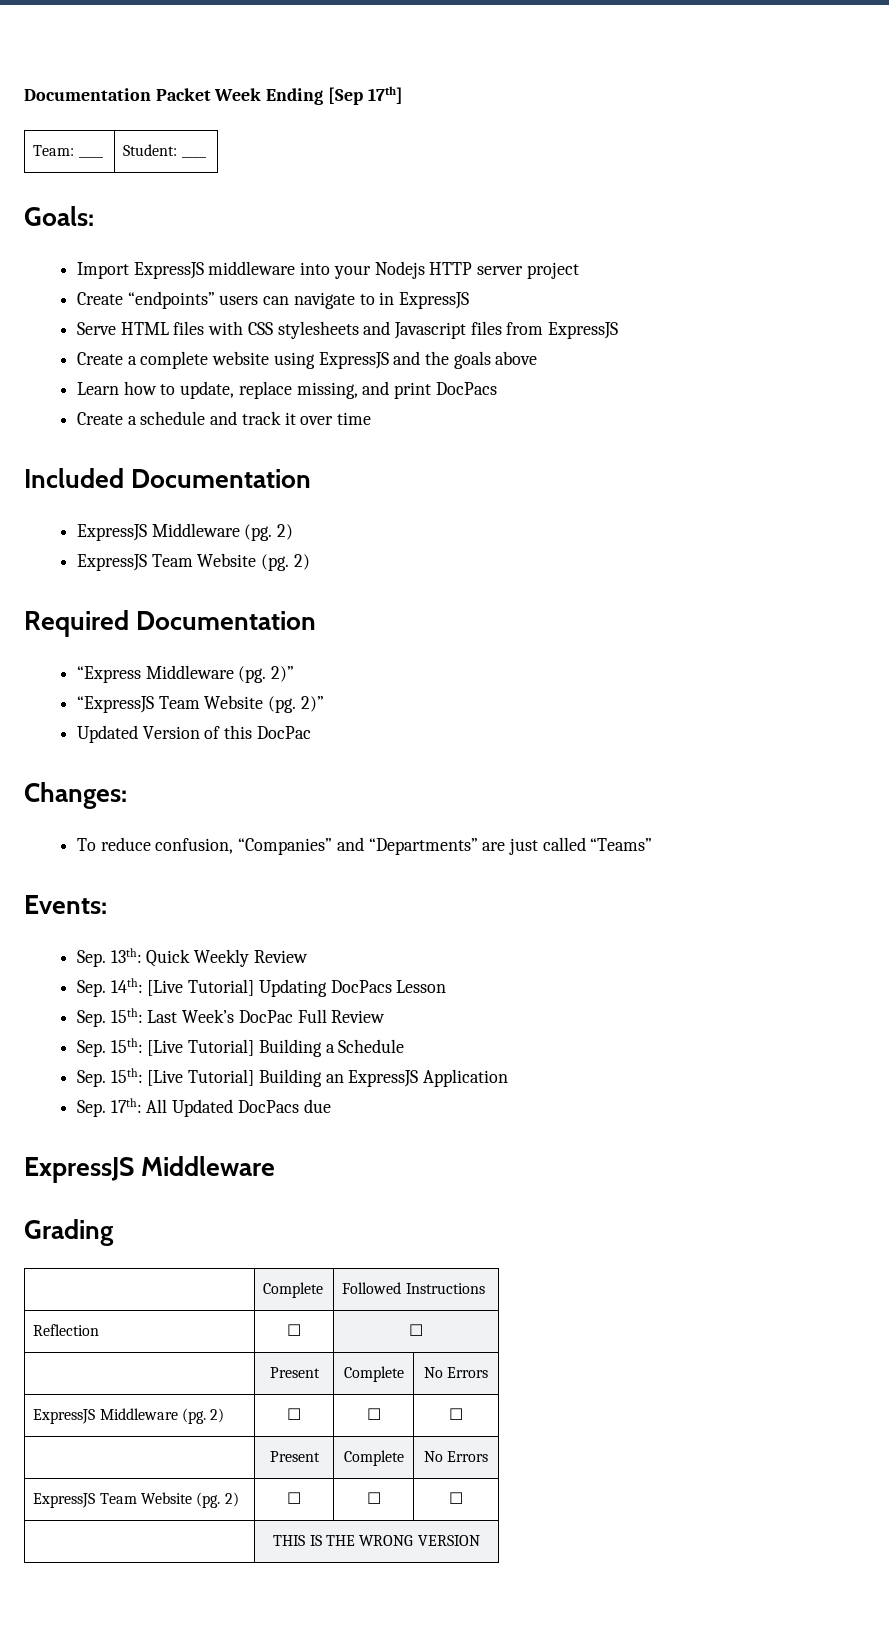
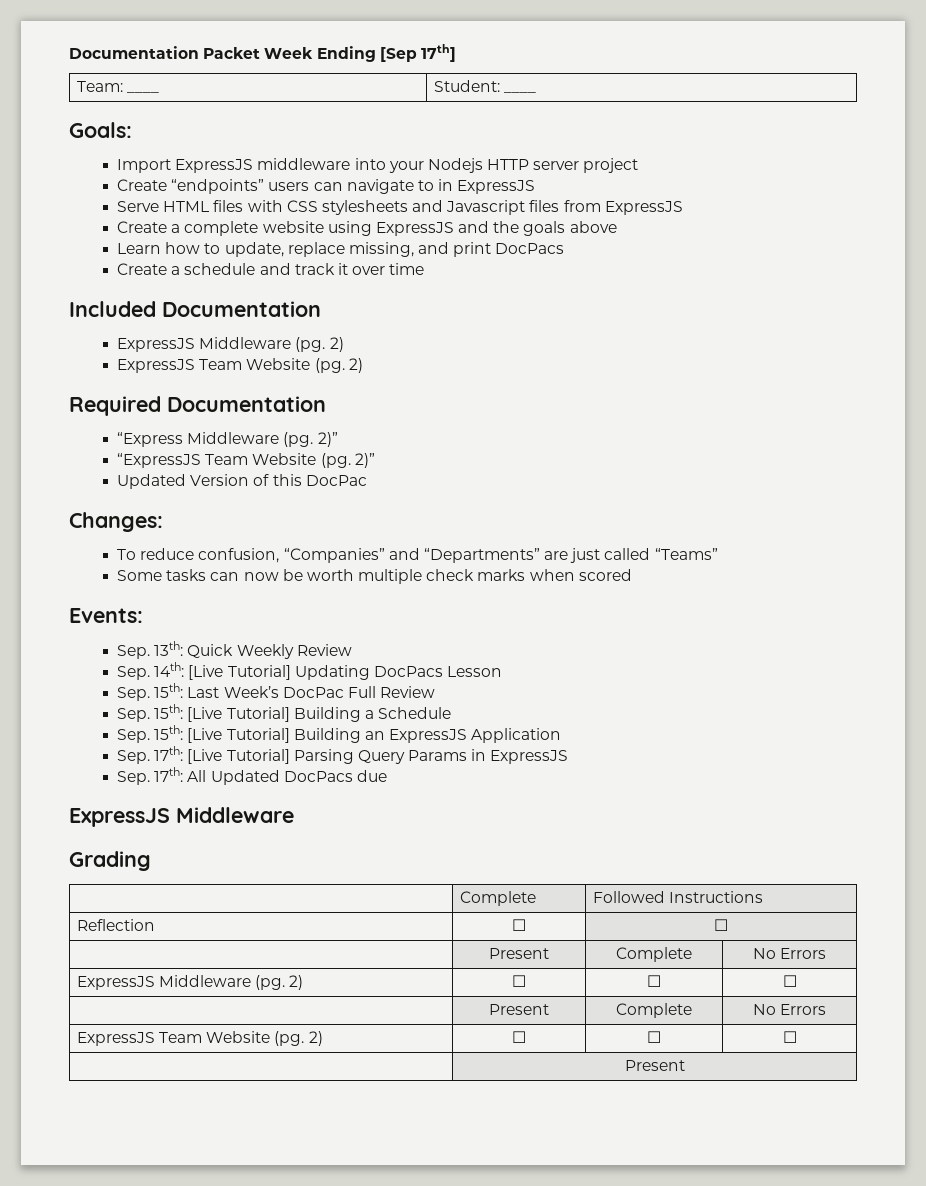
+ Some tasks can now be worth multiple check marks when scored
+ Sep. 17th: [Live Tutorial] Parsing Query Params in ExpressJS
  ExpressJS Team Website (pg. 2) | ☐ | ☐ | ☐
- | THIS IS THE WRONG VERSION
+ | Present

